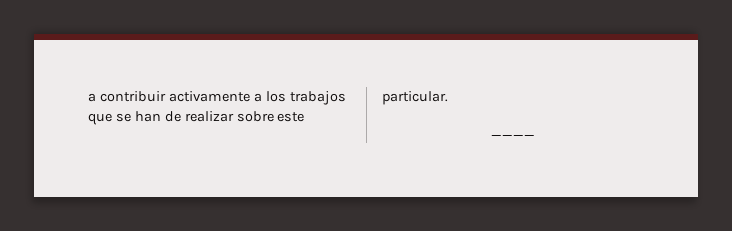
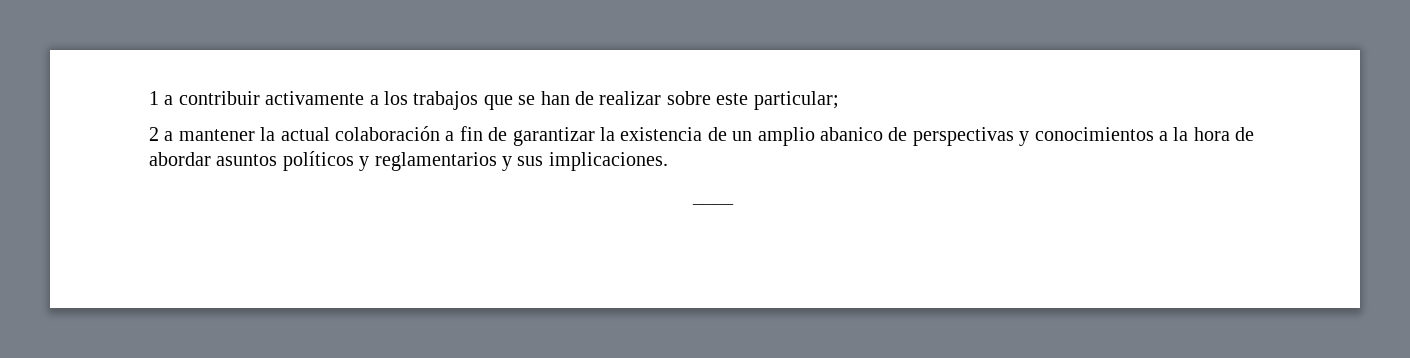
- a contribuir activamente a los trabajos que se han de realizar sobre este particular.
+ 1 a contribuir activamente a los trabajos que se han de realizar sobre este particular;
+ 2 a mantener la actual colaboración a fin de garantizar la existencia de un amplio abanico de perspectivas y conocimientos a la hora de abordar asuntos políticos y reglamentarios y sus implicaciones.

